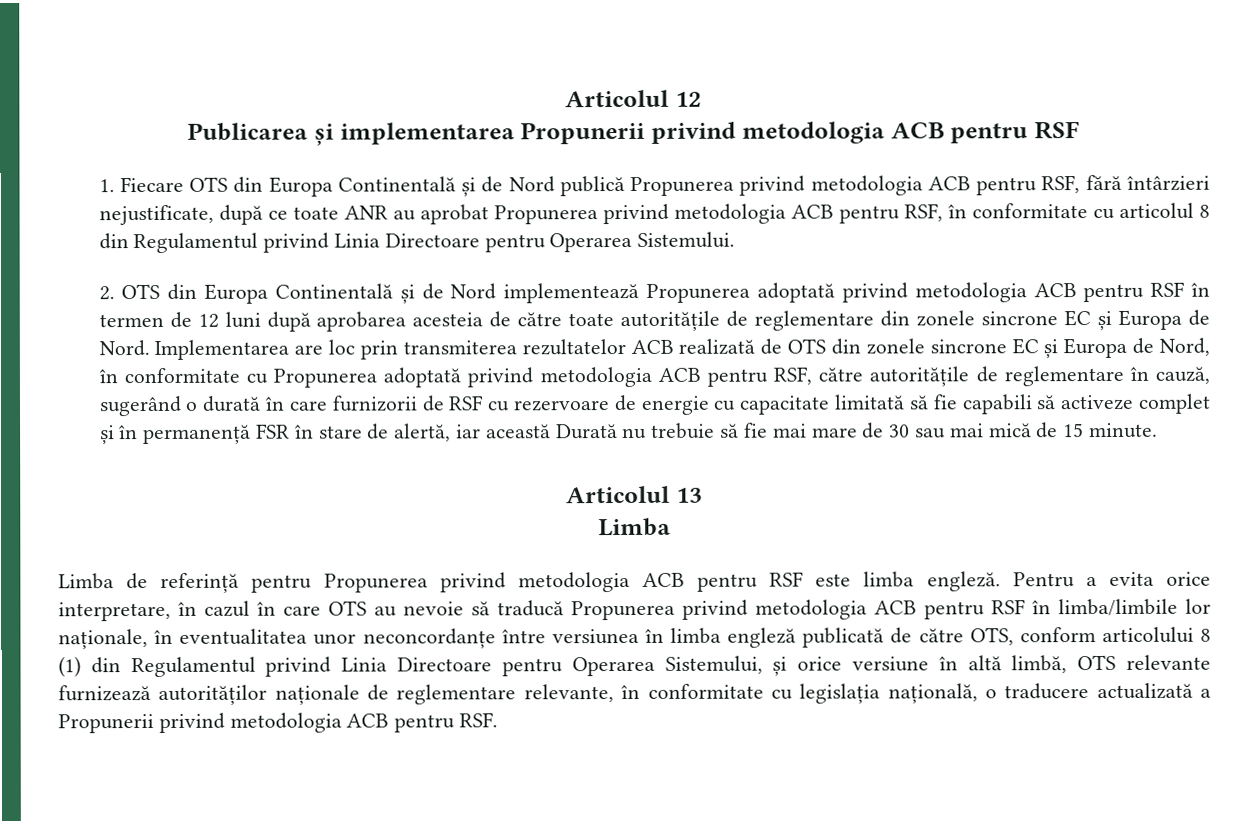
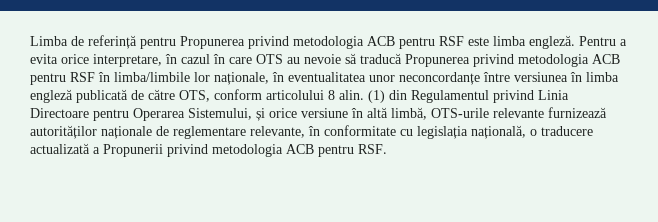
- Articolul 12
- Publicarea și implementarea Propunerii privind metodologia ACB pentru RSF
- 1. Fiecare OTS din Europa Continentală și de Nord publică Propunerea privind metodologia ACB pentru RSF, fără întârzieri nejustificate, după ce toate ANR au aprobat Propunerea privind metodologia ACB pentru RSF, în conformitate cu articolul 8 din Regulamentul privind Linia Directoare pentru Operarea Sistemului.
- 2. OTS din Europa Continentală și de Nord implementează Propunerea adoptată privind metodologia ACB pentru RSF în termen de 12 luni după aprobarea acesteia de către toate autoritățile de reglementare din zonele sincrone EC și Europa de Nord. Implementarea are loc prin transmiterea rezultatelor ACB realizată de OTS din zonele sincrone EC și Europa de Nord, în conformitate cu Propunerea adoptată privind metodologia ACB pentru RSF, către autoritățile de reglementare în cauză, sugerând o durată în care furnizorii de RSF cu rezervoare de energie cu capacitate limitată să fie capabili să activeze complet și în permanență FSR în stare de alertă, iar această Durată nu trebuie să fie mai mare de 30 sau mai mică de 15 minute.
- Articolul 13
- Limba
- Pentru a evita orice interpretare, în cazul în care OTS au nevoie să traducă Propunerea privind metodologia ACB pentru RSF în limba/limbile lor naționale, în eventualitatea unor neconcordanțe între versiunea în limba engleză publicată de către OTS, conform articolului 8 (1) din Regulamentul privind Linia Directoare pentru Operarea Sistemului, și orice versiune în altă limbă, OTS relevante furnizează autorităților naționale de reglementare relevante, în conformitate cu legislația națională, o traducere actualizată a Propunerii privind metodologia ACB pentru RSF.
+ Pentru a evita orice interpretare, în cazul în care OTS au nevoie să traducă Propunerea privind metodologia ACB pentru RSF în limba/limbile lor naționale, în eventualitatea unor neconcordanțe între versiunea în limba engleză publicată de către OTS, conform articolului 8 alin. (1) din Regulamentul privind Linia Directoare pentru Operarea Sistemului, și orice versiune în altă limbă, OTS-urile relevante furnizează autorităților naționale de reglementare relevante, în conformitate cu legislația națională, o traducere actualizată a Propunerii privind metodologia ACB pentru RSF.

